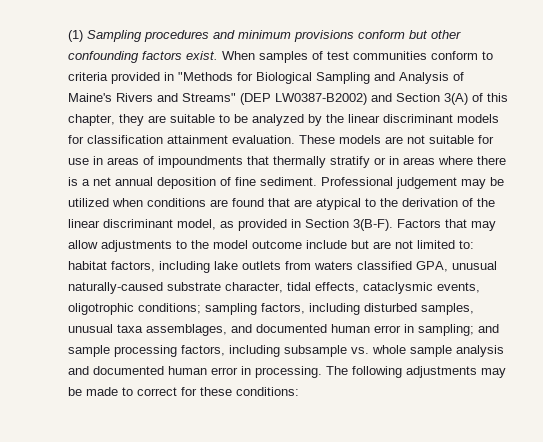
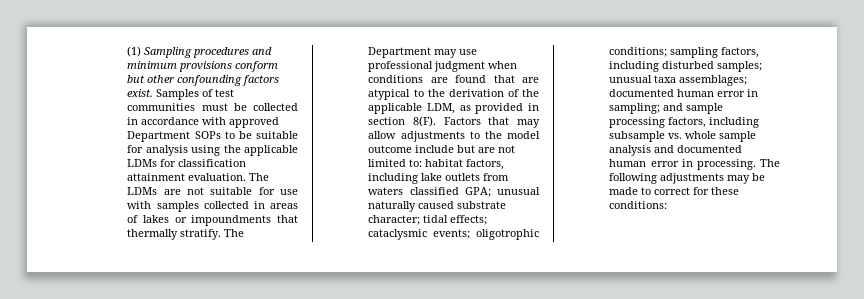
- When samples of test communities conform to criteria provided in "Methods for Biological Sampling and Analysis of Maine's Rivers and Streams" (DEP LW0387-B2002) and Section 3(A) of this chapter, they are suitable to be analyzed by the linear discriminant models for classification attainment evaluation.
+ Samples of test communities must be collected in accordance with approved Department SOPs to be suitable for analysis using the applicable LDMs for classification attainment evaluation.
- These models are not suitable for use in areas of impoundments that thermally stratify or in areas where there is a net annual deposition of fine sediment. Professional judgement may be utilized when conditions are found that are atypical to the derivation of the linear discriminant model, as provided in Section 3(B-F).
+ The LDMs are not suitable for use with samples collected in areas of lakes or impoundments that thermally stratify. The Department may use professional judgment when conditions are found that are atypical to the derivation of the applicable LDM, as provided in section 8(F).
- Factors that may allow adjustments to the model outcome include but are not limited to: habitat factors, including lake outlets from waters classified GPA, unusual naturally-caused substrate character, tidal effects, cataclysmic events, oligotrophic conditions; sampling factors, including disturbed samples, unusual taxa assemblages, and documented human error in sampling; and sample processing factors, including subsample vs. whole sample analysis and documented human error in processing.
+ Factors that may allow adjustments to the model outcome include but are not limited to: habitat factors, including lake outlets from waters classified GPA; unusual naturally caused substrate character; tidal effects; cataclysmic events; oligotrophic conditions; sampling factors, including disturbed samples; unusual taxa assemblages; documented human error in sampling; and sample processing factors, including subsample vs. whole sample analysis and documented human error in processing.

